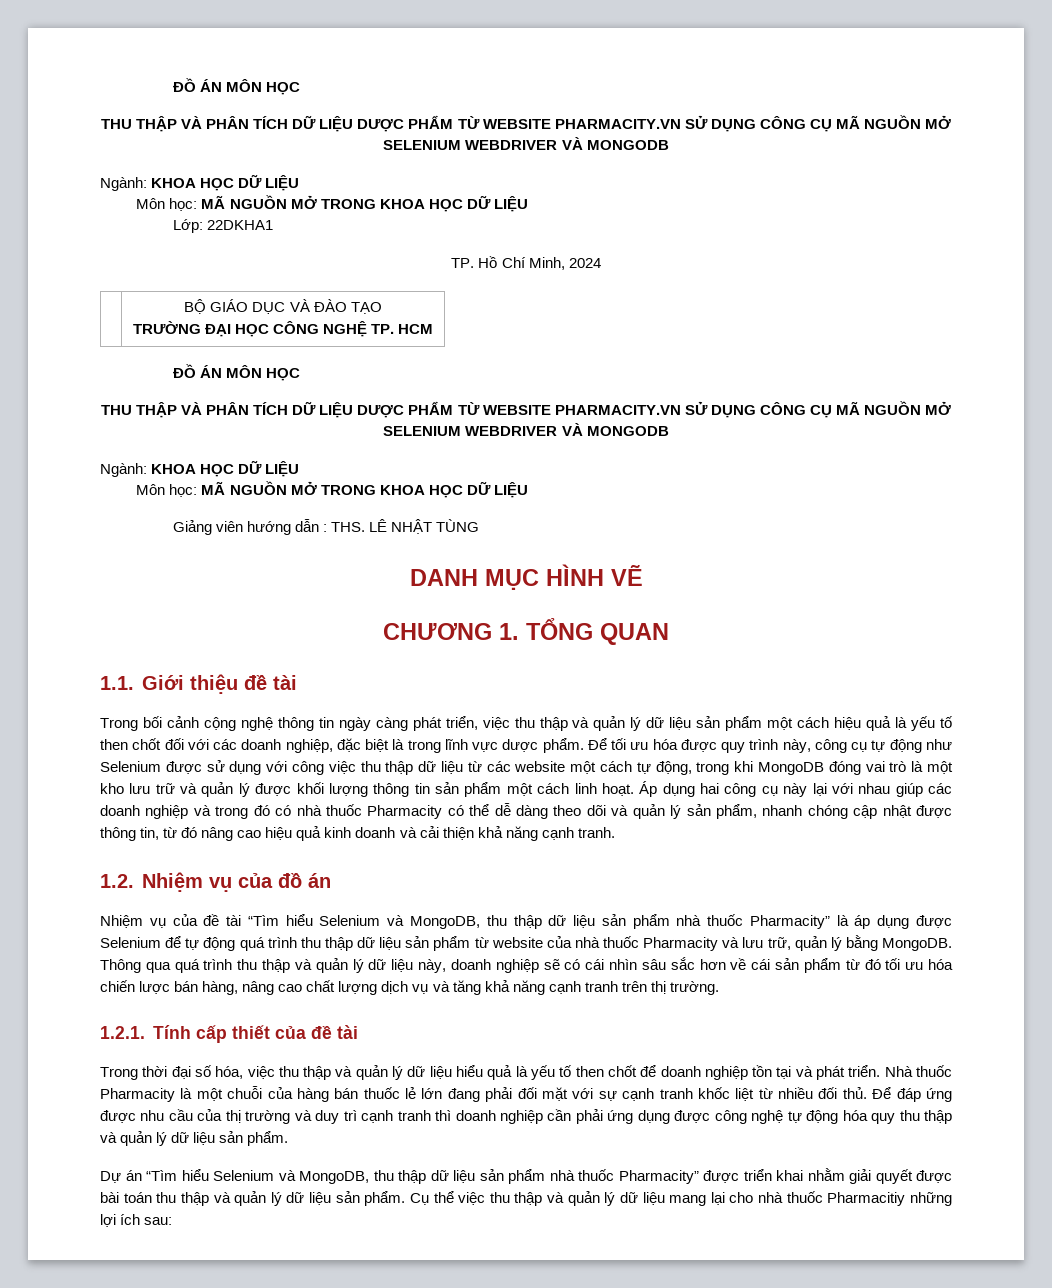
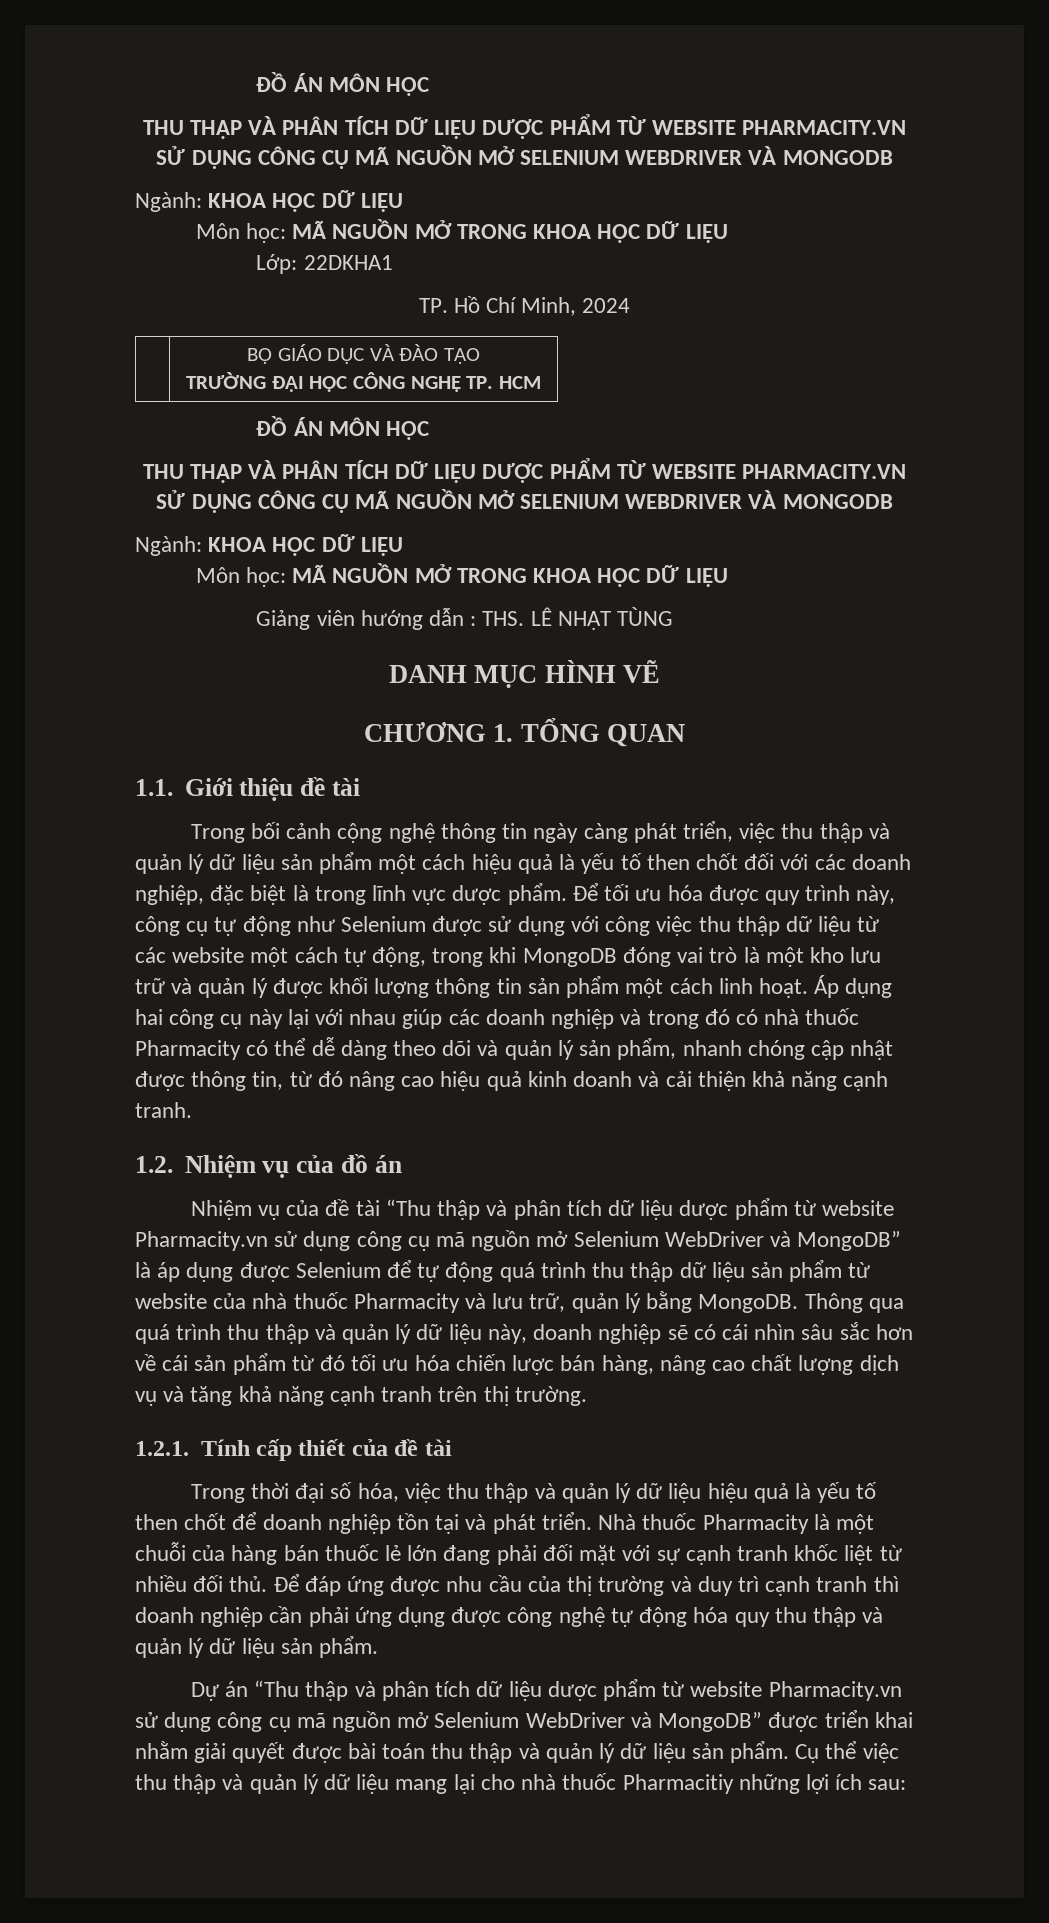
- Nhiệm vụ của đề tài “Tìm hiểu Selenium và MongoDB, thu thập dữ liệu sản phẩm nhà thuốc Pharmacity” là áp dụng được Selenium để tự động quá trình thu thập dữ liệu sản phẩm từ website của nhà thuốc Pharmacity và lưu trữ, quản lý bằng MongoDB.
+ Nhiệm vụ của đề tài “Thu thập và phân tích dữ liệu dược phẩm từ website Pharmacity.vn sử dụng công cụ mã nguồn mở Selenium WebDriver và MongoDB” là áp dụng được Selenium để tự động quá trình thu thập dữ liệu sản phẩm từ website của nhà thuốc Pharmacity và lưu trữ, quản lý bằng MongoDB.
- Trong thời đại số hóa, việc thu thập và quản lý dữ liệu hiểu quả là yếu tố then chốt để doanh nghiệp tồn tại và phát triển.
+ Trong thời đại số hóa, việc thu thập và quản lý dữ liệu hiệu quả là yếu tố then chốt để doanh nghiệp tồn tại và phát triển.
- Dự án “Tìm hiểu Selenium và MongoDB, thu thập dữ liệu sản phẩm nhà thuốc Pharmacity” được triển khai nhằm giải quyết được bài toán thu thập và quản lý dữ liệu sản phẩm.
+ Dự án “Thu thập và phân tích dữ liệu dược phẩm từ website Pharmacity.vn sử dụng công cụ mã nguồn mở Selenium WebDriver và MongoDB” được triển khai nhằm giải quyết được bài toán thu thập và quản lý dữ liệu sản phẩm.

